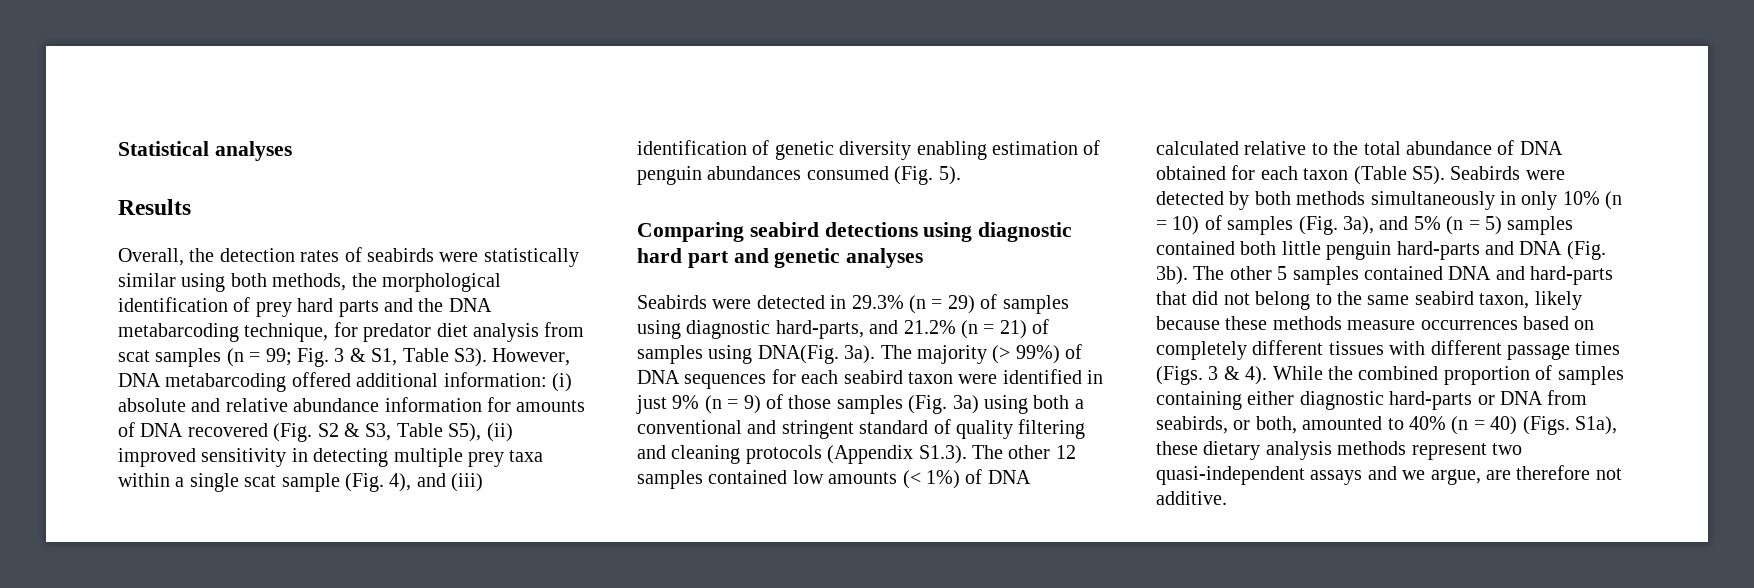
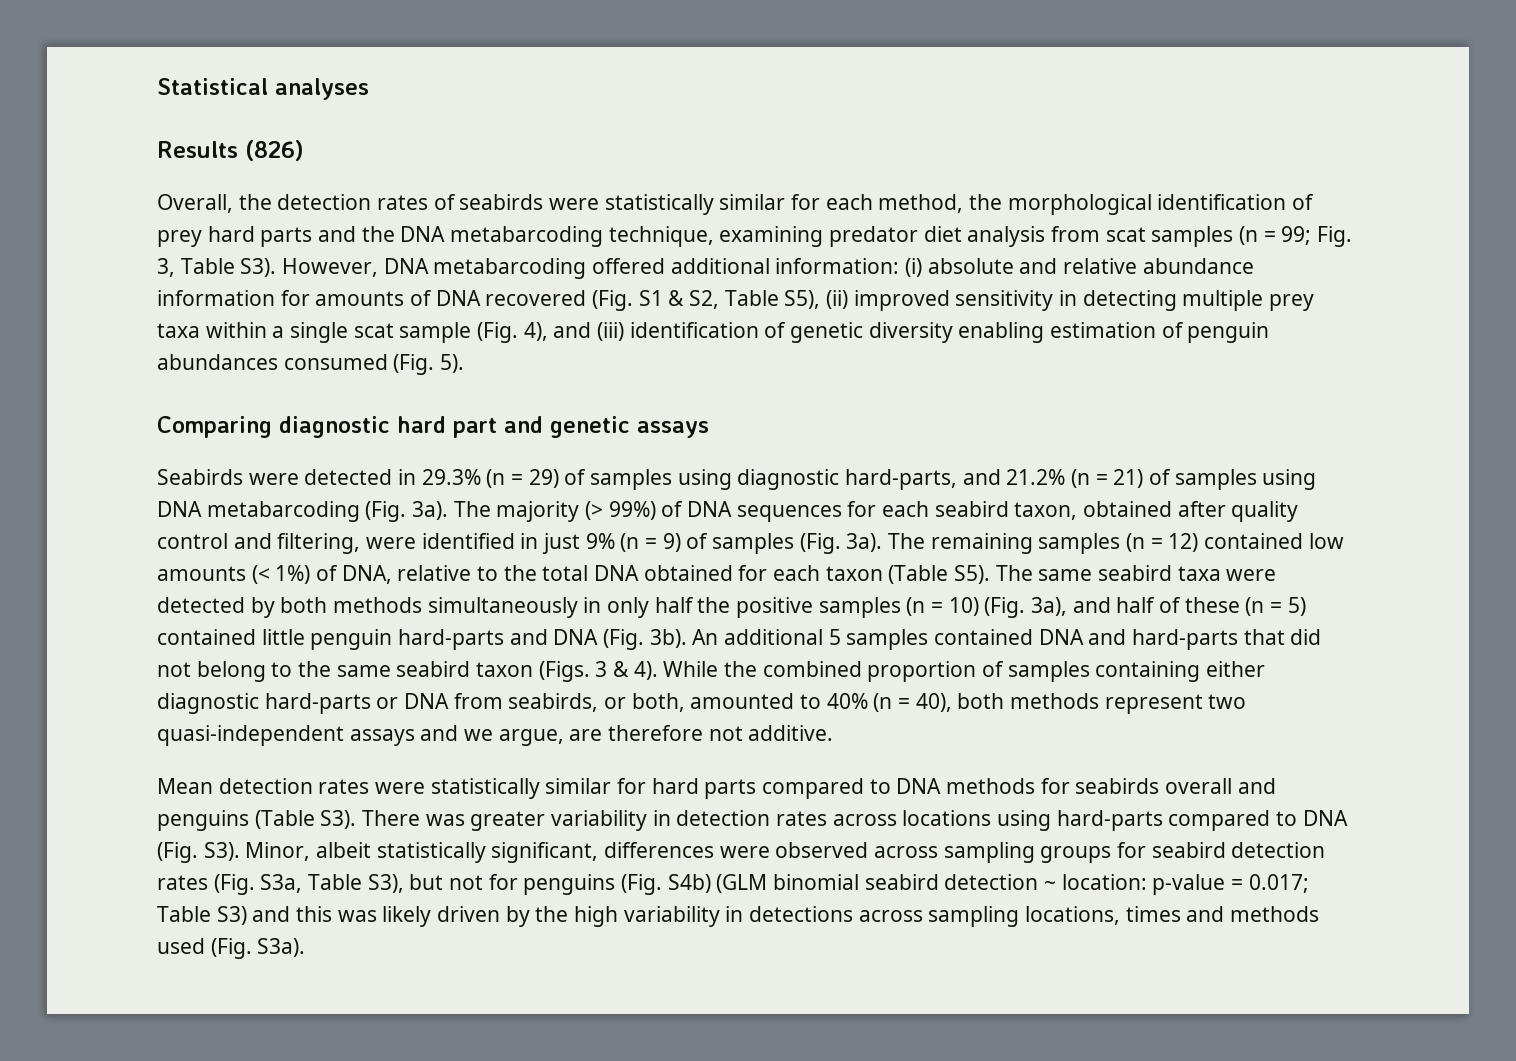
- Results
+ Results (826)
- Overall, the detection rates of seabirds were statistically similar using both methods, the morphological identification of prey hard parts and the DNA metabarcoding technique, for predator diet analysis from scat samples (n = 99;
+ Overall, the detection rates of seabirds were statistically similar for each method, the morphological identification of prey hard parts and the DNA metabarcoding technique, examining predator diet analysis from scat samples (n = 99;
- Fig. 3 & S1, Table S3). However, DNA metabarcoding offered additional information:
+ Fig. 3, Table S3). However, DNA metabarcoding offered additional information:
- (i) absolute and relative abundance information for amounts of DNA recovered (Fig. S2 & S3, Table S5), (ii) improved sensitivity in detecting multiple prey taxa within a single scat sample (Fig. 4), and (iii) identification of genetic diversity enabling estimation of penguin abundances consumed (Fig. 5).
+ (i) absolute and relative abundance information for amounts of DNA recovered (Fig. S1 & S2, Table S5), (ii) improved sensitivity in detecting multiple prey taxa within a single scat sample (Fig. 4), and (iii) identification of genetic diversity enabling estimation of penguin abundances consumed (Fig. 5).
- Comparing seabird detections using diagnostic hard part and genetic analyses
+ Comparing diagnostic hard part and genetic assays
- Seabirds were detected in 29.3% (n = 29) of samples using diagnostic hard-parts, and 21.2% (n = 21) of samples using DNA(Fig. 3a).
+ Seabirds were detected in 29.3% (n = 29) of samples using diagnostic hard-parts, and 21.2% (n = 21) of samples using DNA metabarcoding (Fig. 3a).
- The majority (> 99%) of DNA sequences for each seabird taxon were identified in just 9% (n = 9) of those samples (Fig. 3a) using both a conventional and stringent standard of quality filtering and cleaning protocols (Appendix S1.3). The other 12 samples contained low amounts (< 1%) of DNA calculated relative to the total abundance of DNA obtained for each taxon (Table S5). Seabirds were detected by both methods simultaneously in only 10% (n = 10) of samples (Fig. 3a), and 5% (n = 5) samples contained both little penguin hard-parts and DNA (Fig. 3b).
+ The majority (> 99%) of DNA sequences for each seabird taxon, obtained after quality control and filtering, were identified in just 9% (n = 9) of samples (Fig. 3a). The remaining samples (n = 12) contained low amounts (< 1%) of DNA, relative to the total DNA obtained for each taxon (Table S5). The same seabird taxa were detected by both methods simultaneously in only half the positive samples (n = 10) (Fig. 3a), and half of these (n = 5) contained little penguin hard-parts and DNA (Fig. 3b).
- The other 5 samples contained DNA and hard-parts that did not belong to the same seabird taxon, likely because these methods measure occurrences based on completely different tissues with different passage times (Figs. 3 & 4).
+ An additional 5 samples contained DNA and hard-parts that did not belong to the same seabird taxon (Figs. 3 & 4).
- While the combined proportion of samples containing either diagnostic hard-parts or DNA from seabirds, or both, amounted to 40% (n = 40) (Figs. S1a), these dietary analysis methods represent two quasi-independent assays and we argue, are therefore not additive.
+ While the combined proportion of samples containing either diagnostic hard-parts or DNA from seabirds, or both, amounted to 40% (n = 40), both methods represent two quasi-independent assays and we argue, are therefore not additive.
+ Mean detection rates were statistically similar for hard parts compared to DNA methods for seabirds overall and penguins (Table S3). There was greater variability in detection rates across locations using hard-parts compared to DNA (Fig. S3). Minor, albeit statistically significant, differences were observed across sampling groups for seabird detection rates (Fig. S3a, Table S3), but not for penguins (Fig. S4b) (GLM binomial seabird detection ~ location: p-value = 0.017; Table S3) and this was likely driven by the high variability in detections across sampling locations, times and methods used (Fig. S3a).

